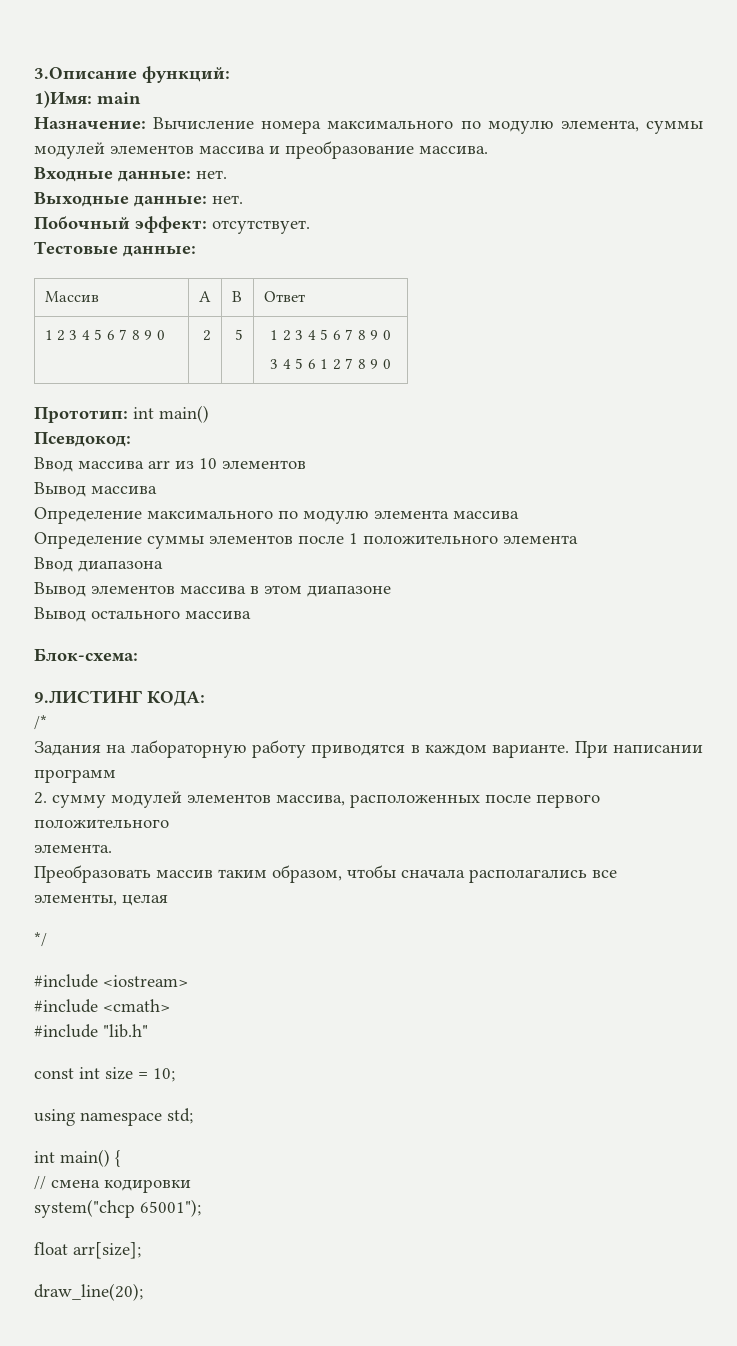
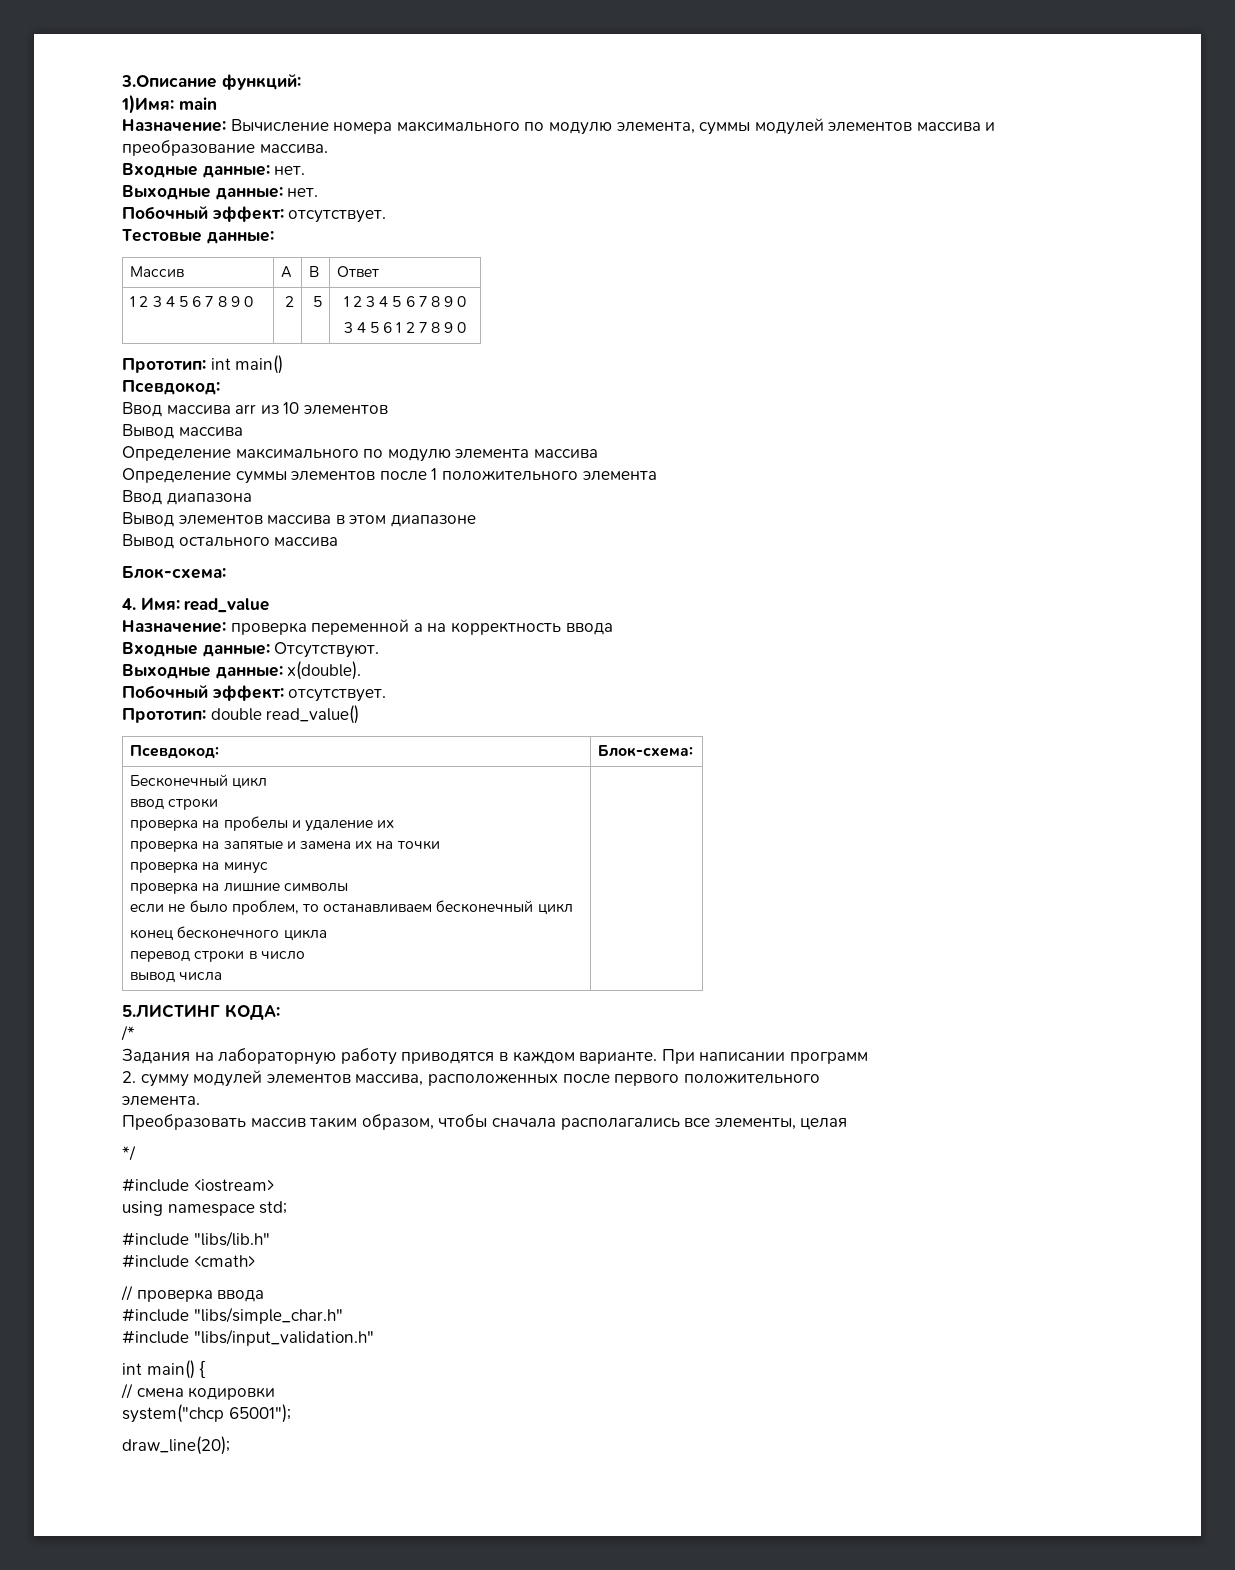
- 9.ЛИСТИНГ КОДА:
+ 4. Имя: read_value
+ Назначение: проверка переменной a на корректность ввода
+ Входные данные: Отсутствуют.
+ Выходные данные: x(double).
+ Побочный эффект: отсутствует.
+ Прототип: double read_value()
+ Псевдокод: | Блок-схема:
+ Бесконечный цикл
+ ввод строки
+ проверка на пробелы и удаление их
+ проверка на запятые и замена их на точки
+ проверка на минус
+ проверка на лишние символы
+ если не было проблем, то останавливаем бесконечный цикл
+ конец бесконечного цикла
+ перевод строки в число
+ вывод числа |
+ 5.ЛИСТИНГ КОДА:
+ using namespace std;
+ #include "libs/lib.h"
  #include <cmath>
- #include "lib.h"
- const int size = 10;
- using namespace std;
+ // проверка ввода
+ #include "libs/simple_char.h"
+ #include "libs/input_validation.h"
- float arr[size];

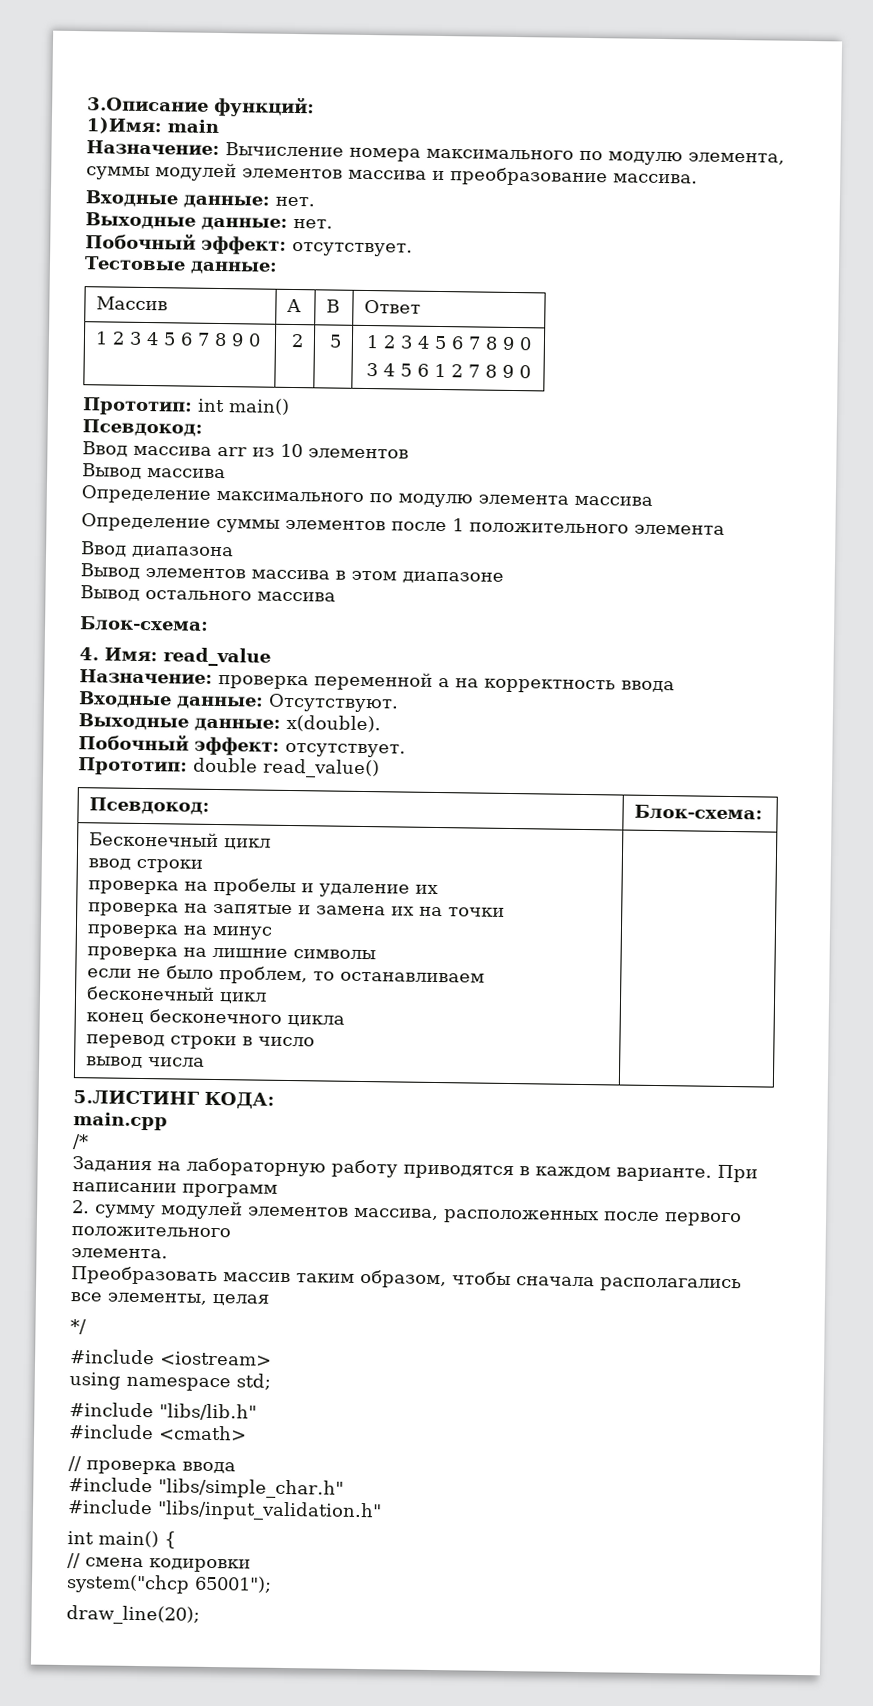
+ main.cpp

